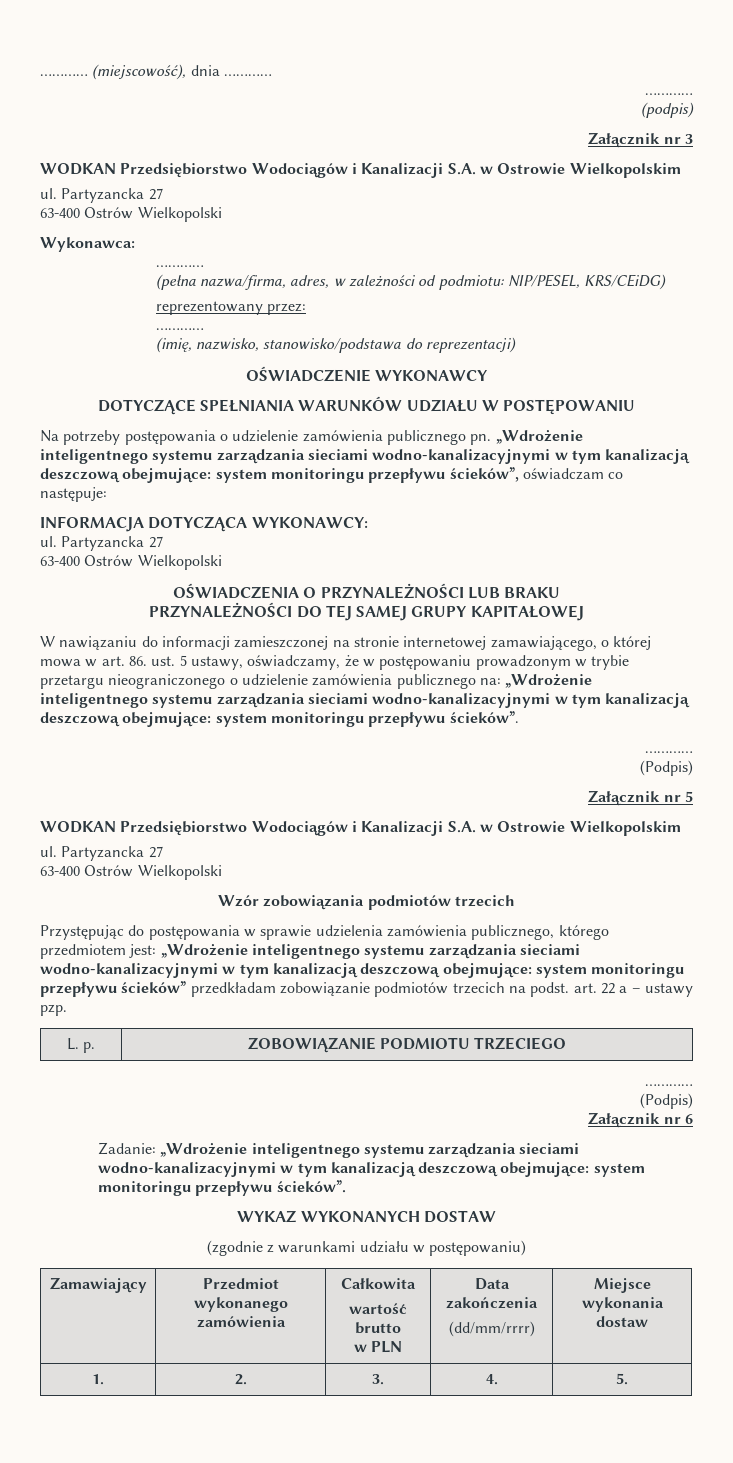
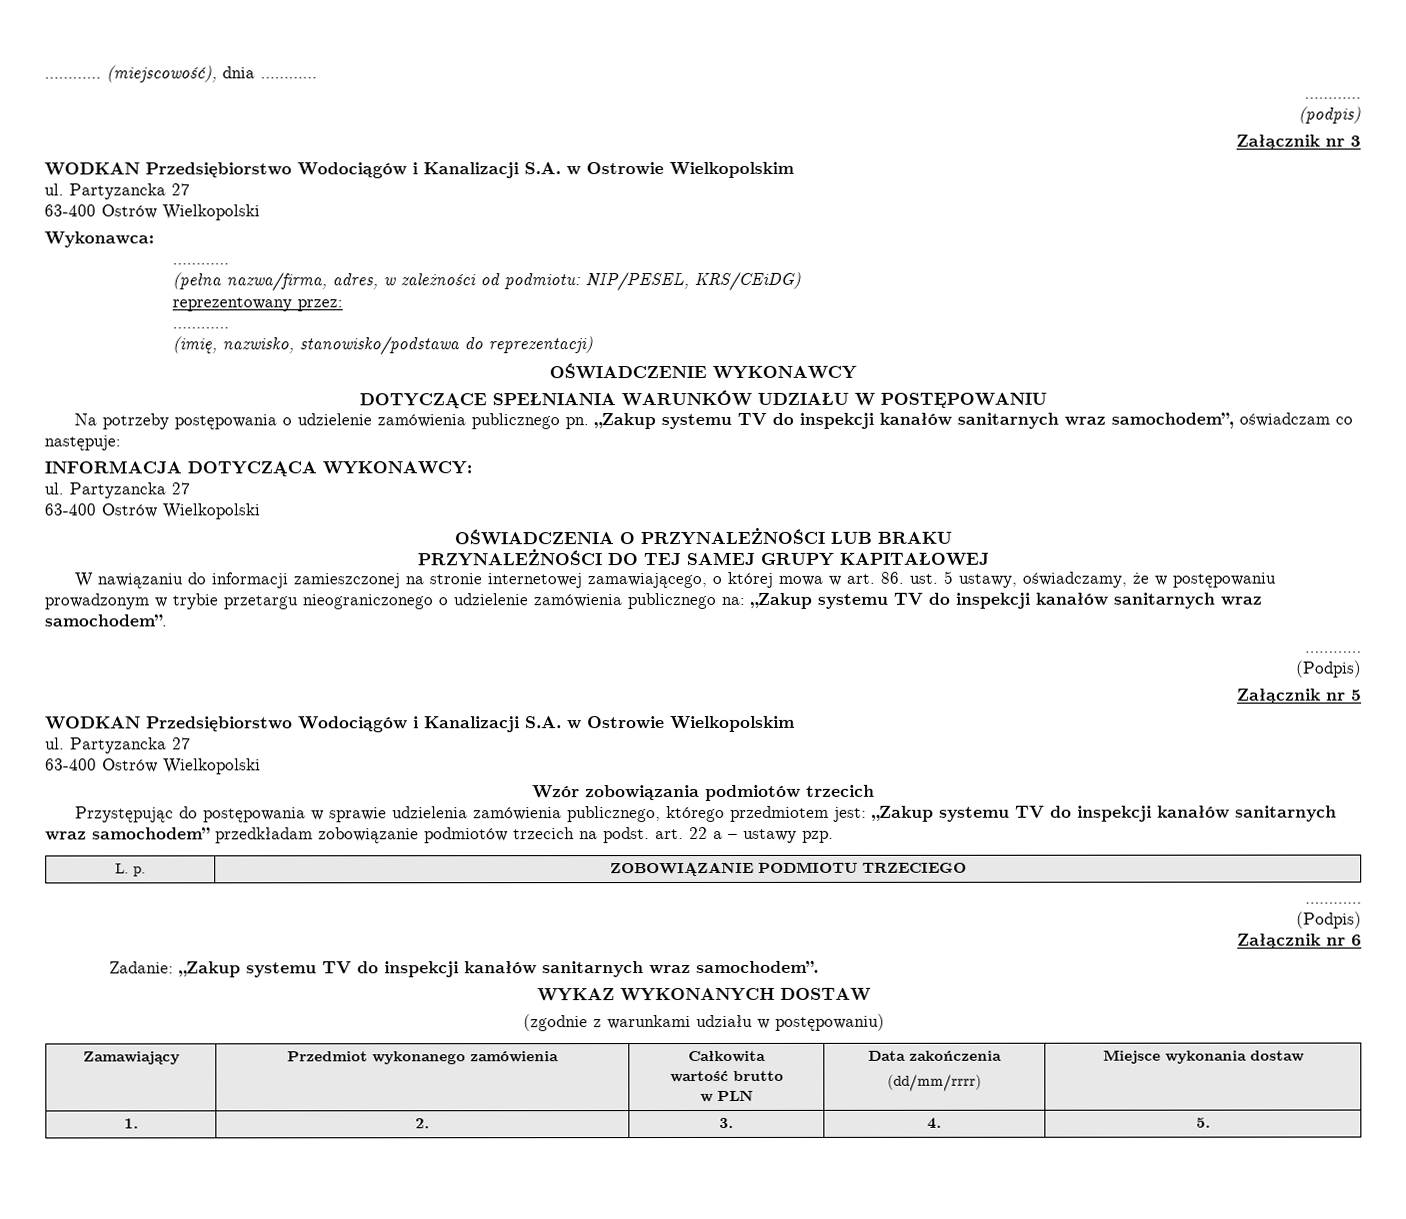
- „Wdrożenie inteligentnego systemu zarządzania sieciami wodno-kanalizacyjnymi w tym kanalizacją deszczową obejmujące: system monitoringu przepływu ścieków”, oświadczam co następuje:
+ „Zakup systemu TV do inspekcji kanałów sanitarnych wraz samochodem”, oświadczam co następuje:
- W nawiązaniu do informacji zamieszczonej na stronie internetowej zamawiającego, o której mowa w art. 86. ust. 5 ustawy, oświadczamy, że w postępowaniu prowadzonym w trybie przetargu nieograniczonego o udzielenie zamówienia publicznego na: „Wdrożenie inteligentnego systemu zarządzania sieciami wodno-kanalizacyjnymi w tym kanalizacją deszczową obejmujące: system monitoringu przepływu ścieków”.
+ W nawiązaniu do informacji zamieszczonej na stronie internetowej zamawiającego, o której mowa w art. 86. ust. 5 ustawy, oświadczamy, że w postępowaniu prowadzonym w trybie przetargu nieograniczonego o udzielenie zamówienia publicznego na: „Zakup systemu TV do inspekcji kanałów sanitarnych wraz samochodem”.
- Przystępując do postępowania w sprawie udzielenia zamówienia publicznego, którego przedmiotem jest: „Wdrożenie inteligentnego systemu zarządzania sieciami wodno-kanalizacyjnymi w tym kanalizacją deszczową obejmujące: system monitoringu przepływu ścieków” przedkładam zobowiązanie podmiotów trzecich na podst. art. 22 a – ustawy pzp.
+ Przystępując do postępowania w sprawie udzielenia zamówienia publicznego, którego przedmiotem jest: „Zakup systemu TV do inspekcji kanałów sanitarnych wraz samochodem” przedkładam zobowiązanie podmiotów trzecich na podst. art. 22 a – ustawy pzp.
- Zadanie: „Wdrożenie inteligentnego systemu zarządzania sieciami wodno-kanalizacyjnymi w tym kanalizacją deszczową obejmujące: system monitoringu przepływu ścieków”.
+ Zadanie: „Zakup systemu TV do inspekcji kanałów sanitarnych wraz samochodem”.

